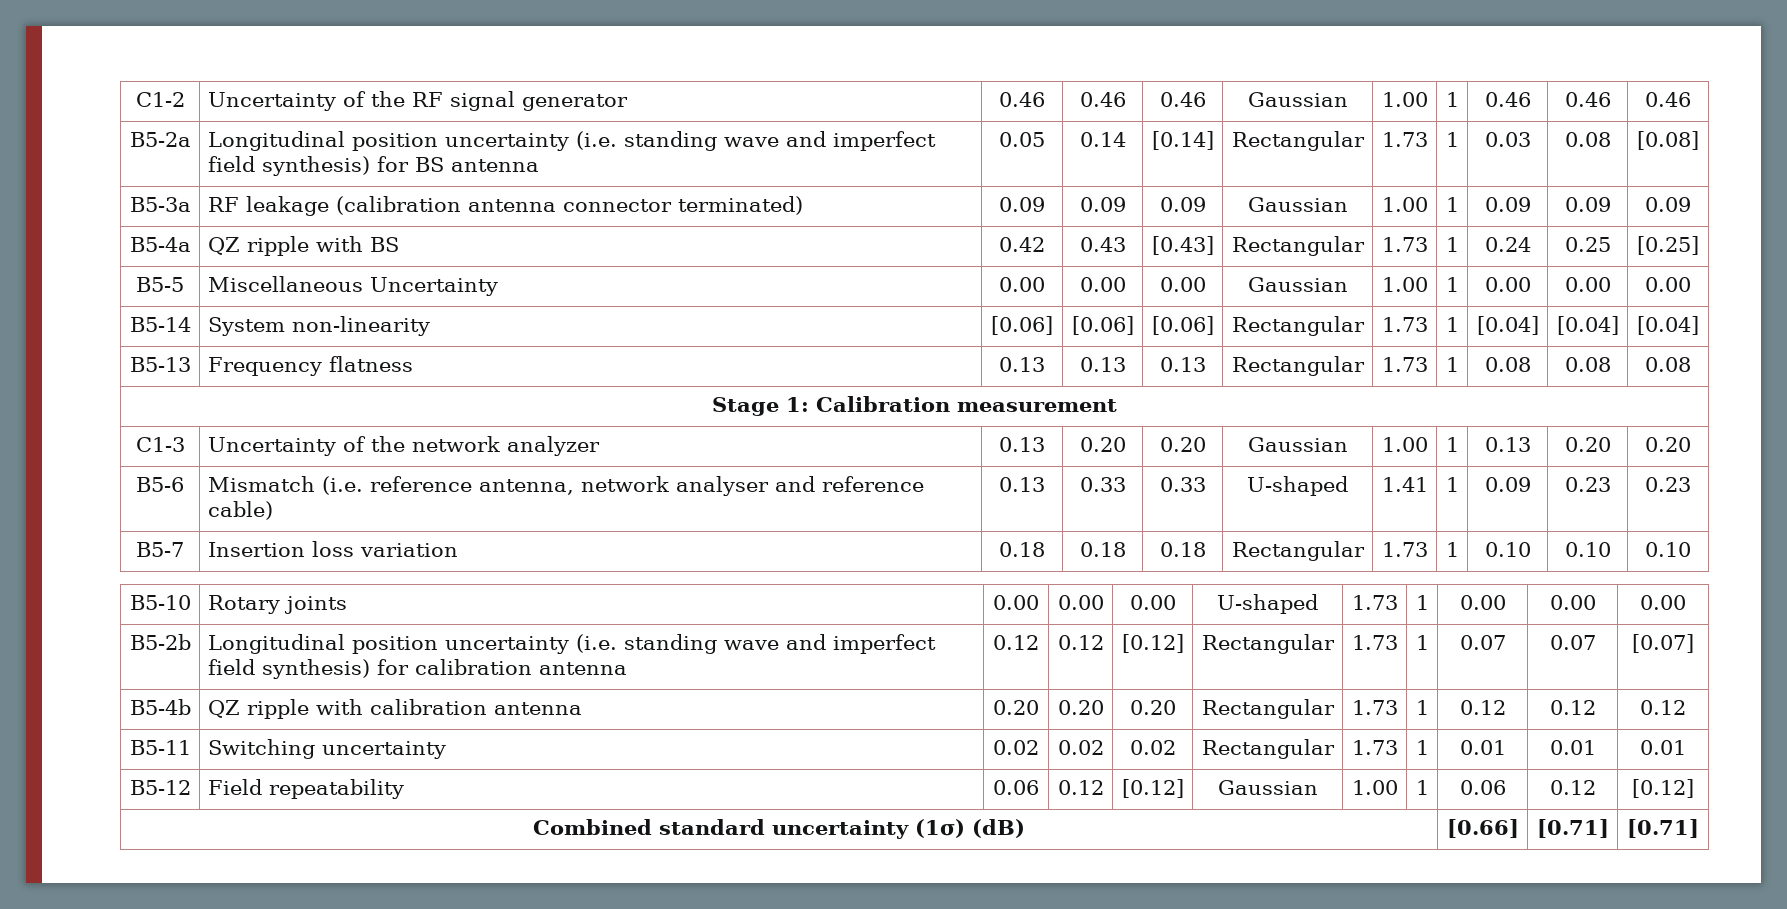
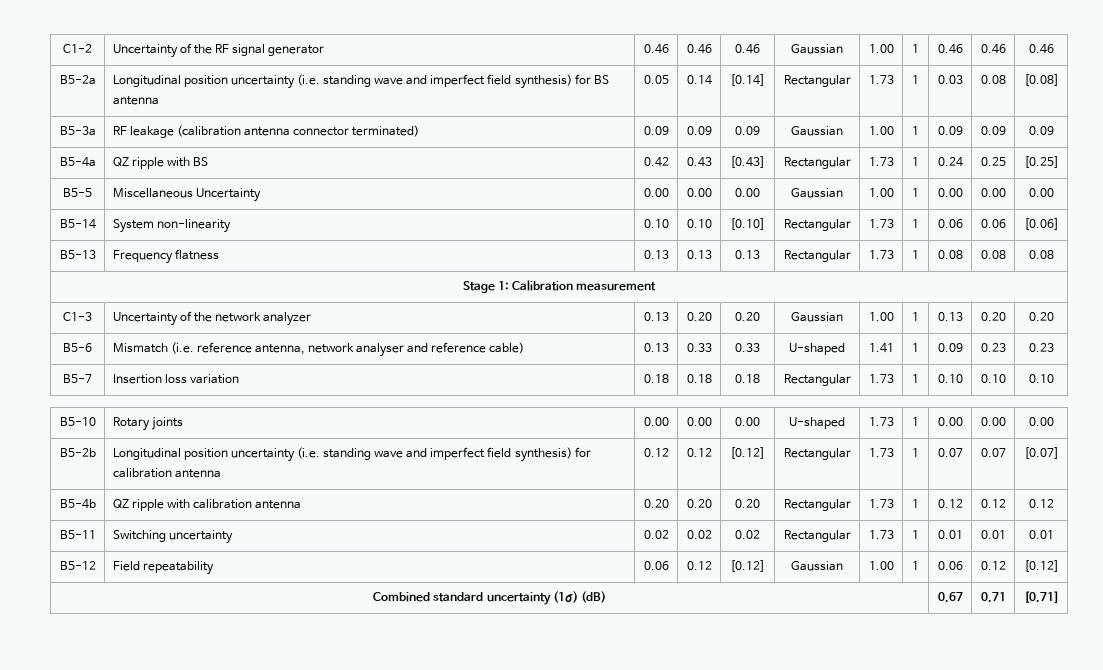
- B5-14 | System non-linearity | [0.06] | [0.06] | [0.06] | Rectangular | 1.73 | 1 | [0.04] | [0.04] | [0.04]
+ B5-14 | System non-linearity | 0.10 | 0.10 | [0.10] | Rectangular | 1.73 | 1 | 0.06 | 0.06 | [0.06]
- Combined standard uncertainty (1σ) (dB) | [0.66] | [0.71] | [0.71]
+ Combined standard uncertainty (1σ) (dB) | 0.67 | 0.71 | [0.71]

